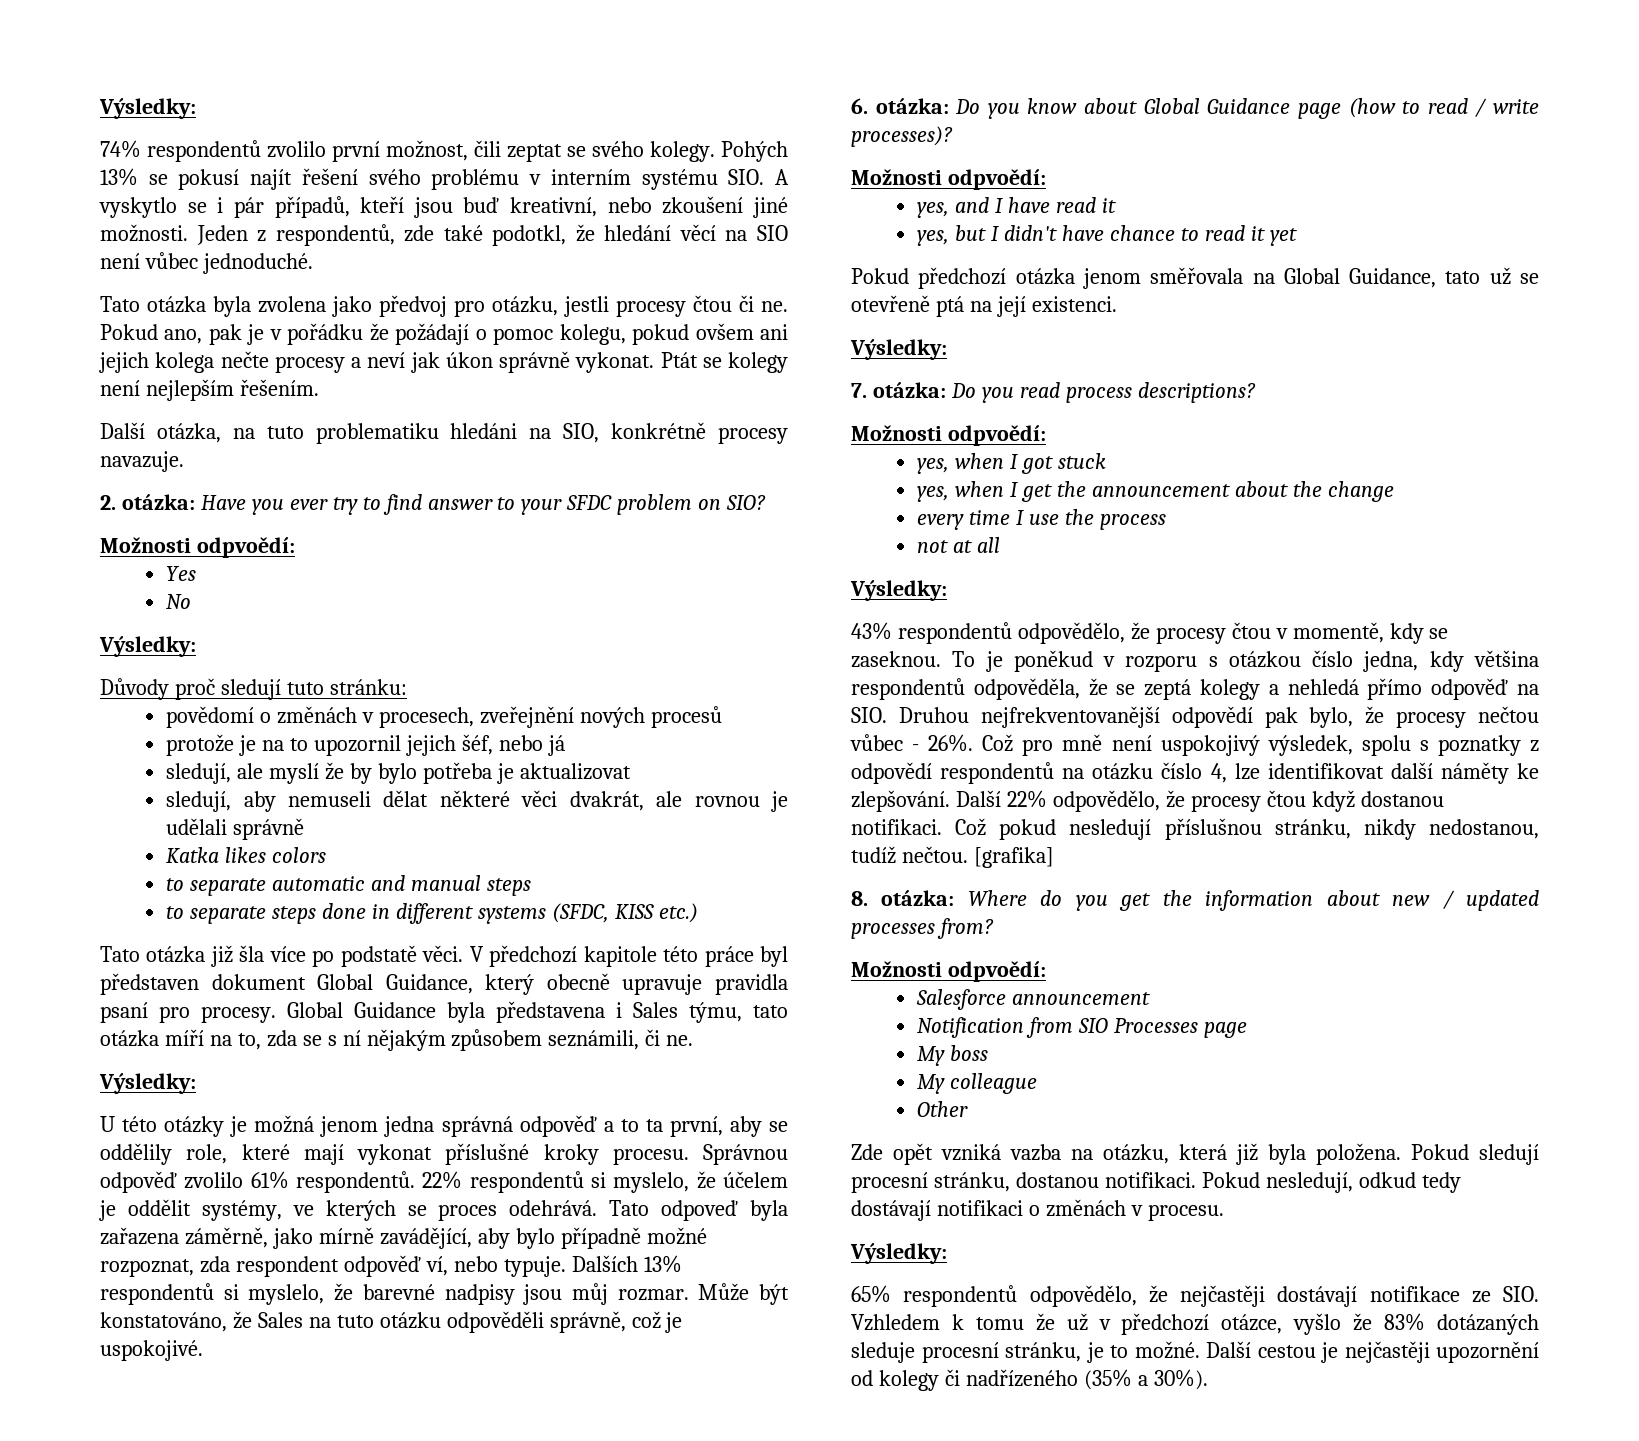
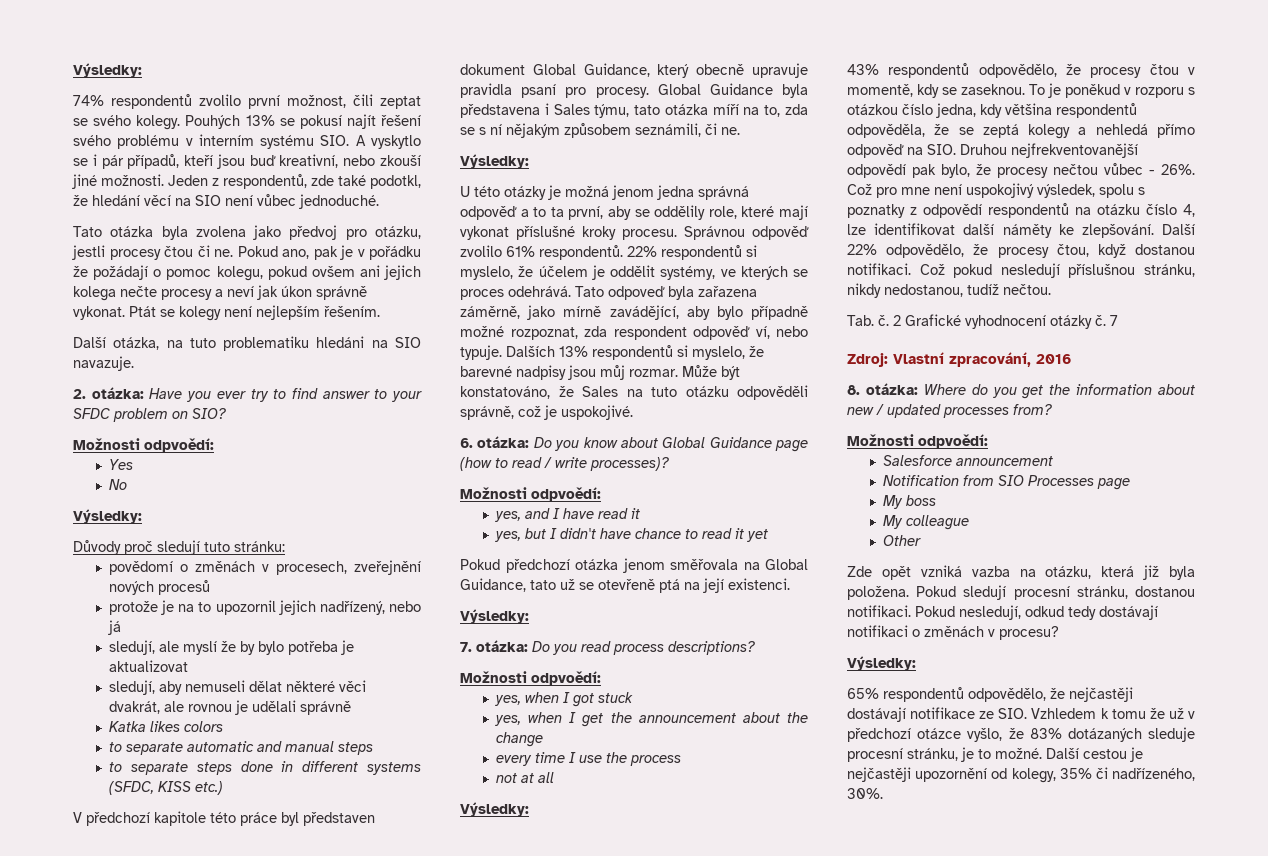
- Pohých 13% se pokusí najít řešení svého problému v interním systému SIO. A vyskytlo se i pár případů, kteří jsou buď kreativní, nebo zkoušení jiné možnosti.
+ Pouhých 13% se pokusí najít řešení svého problému v interním systému SIO. A vyskytlo se i pár případů, kteří jsou buď kreativní, nebo zkouší jiné možnosti.
- Další otázka, na tuto problematiku hledáni na SIO, konkrétně procesy navazuje.
+ Další otázka, na tuto problematiku hledáni na SIO navazuje.
- protože je na to upozornil jejich šéf, nebo já
+ protože je na to upozornil jejich nadřízený, nebo já
- Tato otázka již šla více po podstatě věci.
- Což pro mně není uspokojivý výsledek, spolu s poznatky z odpovědí respondentů na otázku číslo 4, lze identifikovat další náměty ke zlepšování.
+ Což pro mne není uspokojivý výsledek, spolu s poznatky z odpovědí respondentů na otázku číslo 4, lze identifikovat další náměty ke zlepšování.
- Další 22% odpovědělo, že procesy čtou když dostanou notifikaci.
+ Další 22% odpovědělo, že procesy čtou, když dostanou notifikaci.
- Což pokud nesledují příslušnou stránku, nikdy nedostanou, tudíž nečtou. [grafika]
+ Což pokud nesledují příslušnou stránku, nikdy nedostanou, tudíž nečtou.
+ Tab. č. 2 Grafické vyhodnocení otázky č. 7
+ Zdroj: Vlastní zpracování, 2016
- Pokud nesledují, odkud tedy dostávají notifikaci o změnách v procesu.
+ Pokud nesledují, odkud tedy dostávají notifikaci o změnách v procesu?
- 65% respondentů odpovědělo, že nejčastěji dostávají notifikace ze SIO. Vzhledem k tomu že už v předchozí otázce, vyšlo že 83% dotázaných sleduje procesní stránku, je to možné.
+ 65% respondentů odpovědělo, že nejčastěji dostávají notifikace ze SIO. Vzhledem k tomu že už v předchozí otázce vyšlo, že 83% dotázaných sleduje procesní stránku, je to možné.
- Další cestou je nejčastěji upozornění od kolegy či nadřízeného (35% a 30%).
+ Další cestou je nejčastěji upozornění od kolegy, 35% či nadřízeného, 30%.

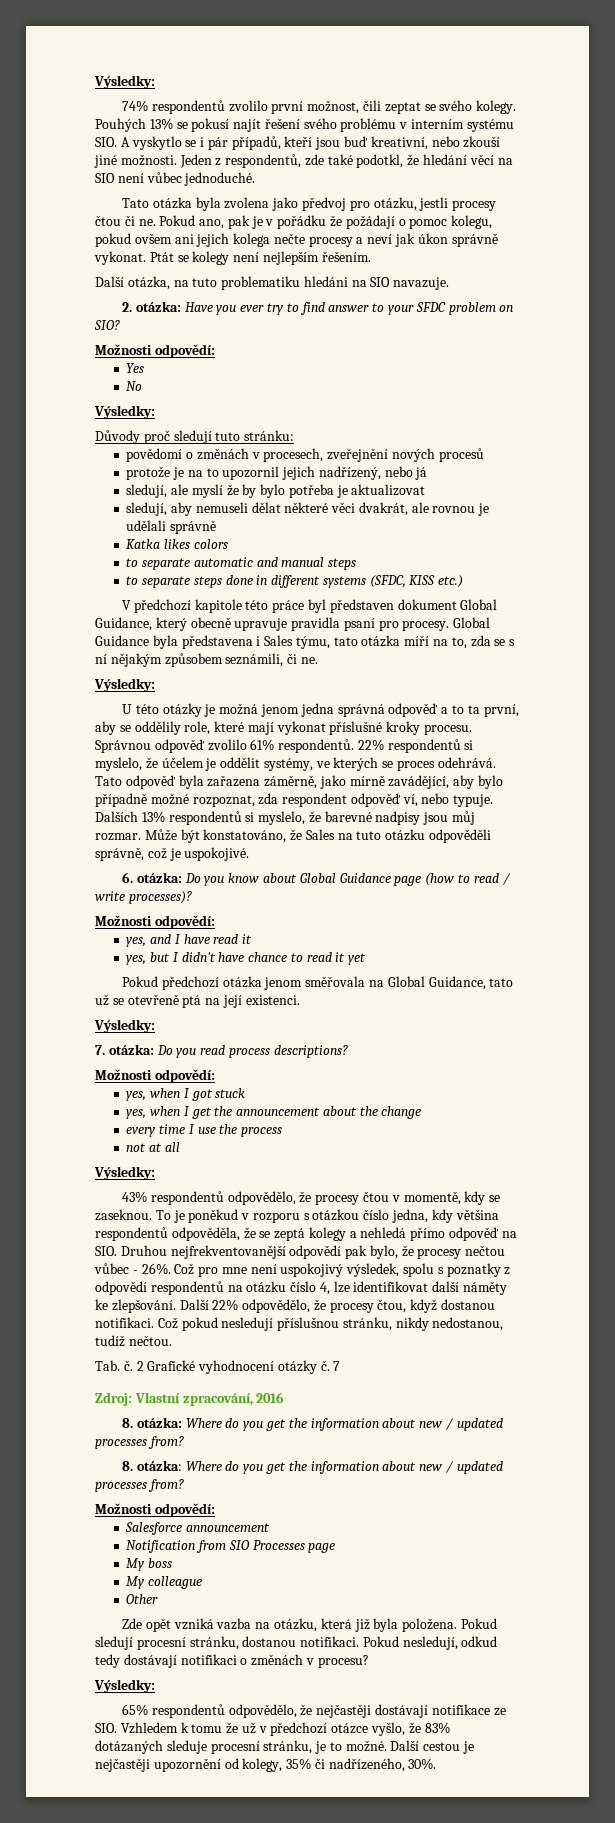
  2. otázka: Have you ever try to find answer to your SFDC problem on SIO?
- Možnosti odpvoědí:
+ Možnosti odpovědí:
- Tato odpoveď byla zařazena záměrně, jako mírně zavádějící, aby bylo případně možné rozpoznat, zda respondent odpověď ví, nebo typuje.
+ Tato odpověď byla zařazena záměrně, jako mírně zavádějící, aby bylo případně možné rozpoznat, zda respondent odpověď ví, nebo typuje.
  6. otázka: Do you know about Global Guidance page (how to read / write processes)?
- Možnosti odpvoědí:
+ Možnosti odpovědí:
  7. otázka: Do you read process descriptions?
- Možnosti odpvoědí:
+ Možnosti odpovědí:
  Zdroj: Vlastní zpracování, 2016
  8. otázka: Where do you get the information about new / updated processes from?
- Možnosti odpvoědí:
+ 8. otázka: Where do you get the information about new / updated processes from?
+ Možnosti odpovědí:

